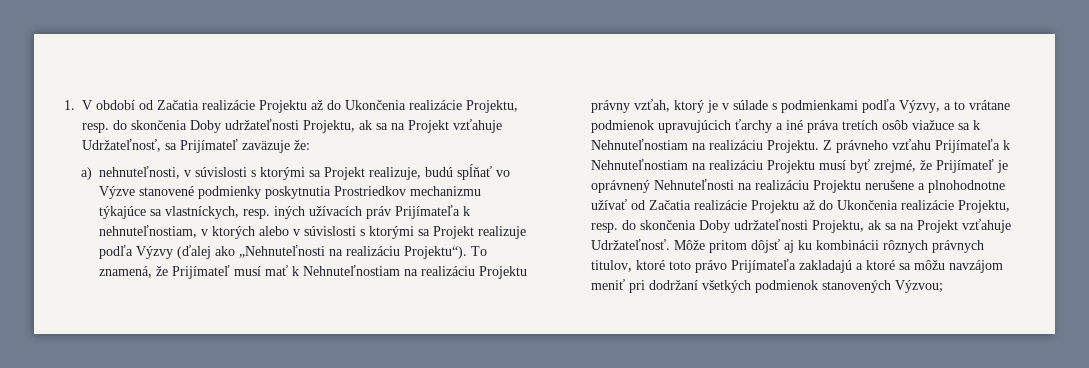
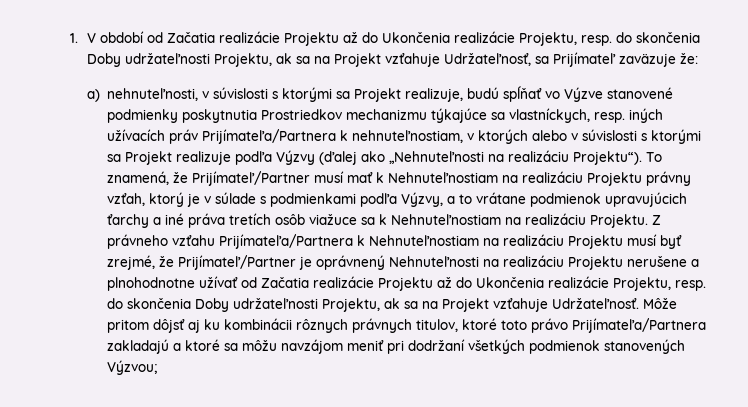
- a) nehnuteľnosti, v súvislosti s ktorými sa Projekt realizuje, budú spĺňať vo Výzve stanovené podmienky poskytnutia Prostriedkov mechanizmu týkajúce sa vlastníckych, resp. iných užívacích práv Prijímateľa k nehnuteľnostiam, v ktorých alebo v súvislosti s ktorými sa Projekt realizuje podľa Výzvy (ďalej ako „Nehnuteľnosti na realizáciu Projektu“).
+ a) nehnuteľnosti, v súvislosti s ktorými sa Projekt realizuje, budú spĺňať vo Výzve stanovené podmienky poskytnutia Prostriedkov mechanizmu týkajúce sa vlastníckych, resp. iných užívacích práv Prijímateľa/Partnera k nehnuteľnostiam, v ktorých alebo v súvislosti s ktorými sa Projekt realizuje podľa Výzvy (ďalej ako „Nehnuteľnosti na realizáciu Projektu“).
- To znamená, že Prijímateľ musí mať k Nehnuteľnostiam na realizáciu Projektu právny vzťah, ktorý je v súlade s podmienkami podľa Výzvy, a to vrátane podmienok upravujúcich ťarchy a iné práva tretích osôb viažuce sa k Nehnuteľnostiam na realizáciu Projektu.
+ To znamená, že Prijímateľ/Partner musí mať k Nehnuteľnostiam na realizáciu Projektu právny vzťah, ktorý je v súlade s podmienkami podľa Výzvy, a to vrátane podmienok upravujúcich ťarchy a iné práva tretích osôb viažuce sa k Nehnuteľnostiam na realizáciu Projektu.
- Z právneho vzťahu Prijímateľa k Nehnuteľnostiam na realizáciu Projektu musí byť zrejmé, že Prijímateľ je oprávnený Nehnuteľnosti na realizáciu Projektu nerušene a plnohodnotne užívať od Začatia realizácie Projektu až do Ukončenia realizácie Projektu, resp. do skončenia Doby udržateľnosti Projektu, ak sa na Projekt vzťahuje Udržateľnosť.
+ Z právneho vzťahu Prijímateľa/Partnera k Nehnuteľnostiam na realizáciu Projektu musí byť zrejmé, že Prijímateľ/Partner je oprávnený Nehnuteľnosti na realizáciu Projektu nerušene a plnohodnotne užívať od Začatia realizácie Projektu až do Ukončenia realizácie Projektu, resp. do skončenia Doby udržateľnosti Projektu, ak sa na Projekt vzťahuje Udržateľnosť.
- Môže pritom dôjsť aj ku kombinácii rôznych právnych titulov, ktoré toto právo Prijímateľa zakladajú a ktoré sa môžu navzájom meniť pri dodržaní všetkých podmienok stanovených Výzvou;
+ Môže pritom dôjsť aj ku kombinácii rôznych právnych titulov, ktoré toto právo Prijímateľa/Partnera zakladajú a ktoré sa môžu navzájom meniť pri dodržaní všetkých podmienok stanovených Výzvou;

